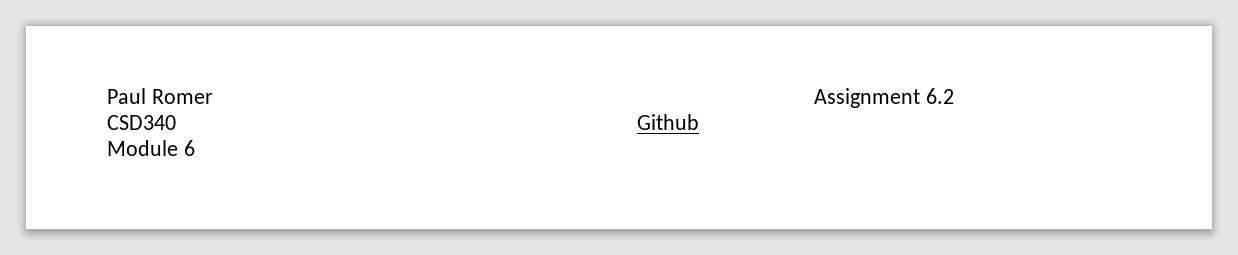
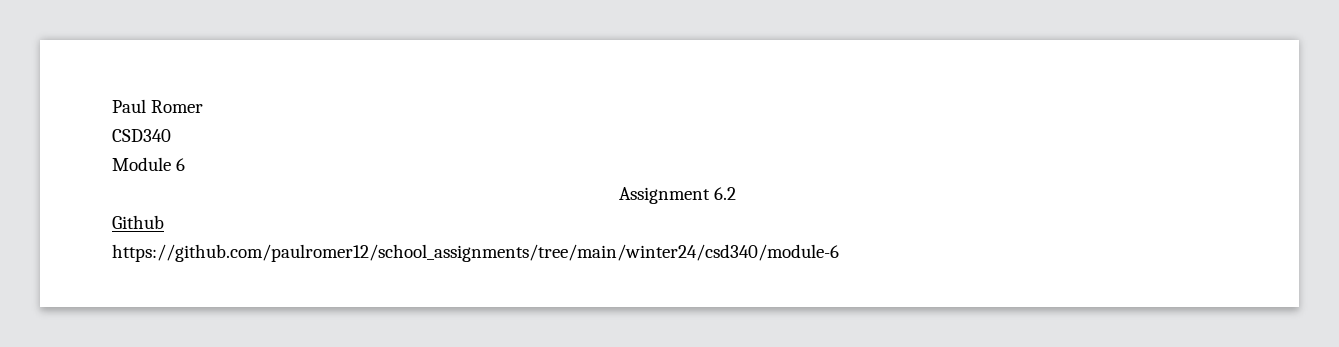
+ https://github.com/paulromer12/school_assignments/tree/main/winter24/csd340/module-6

